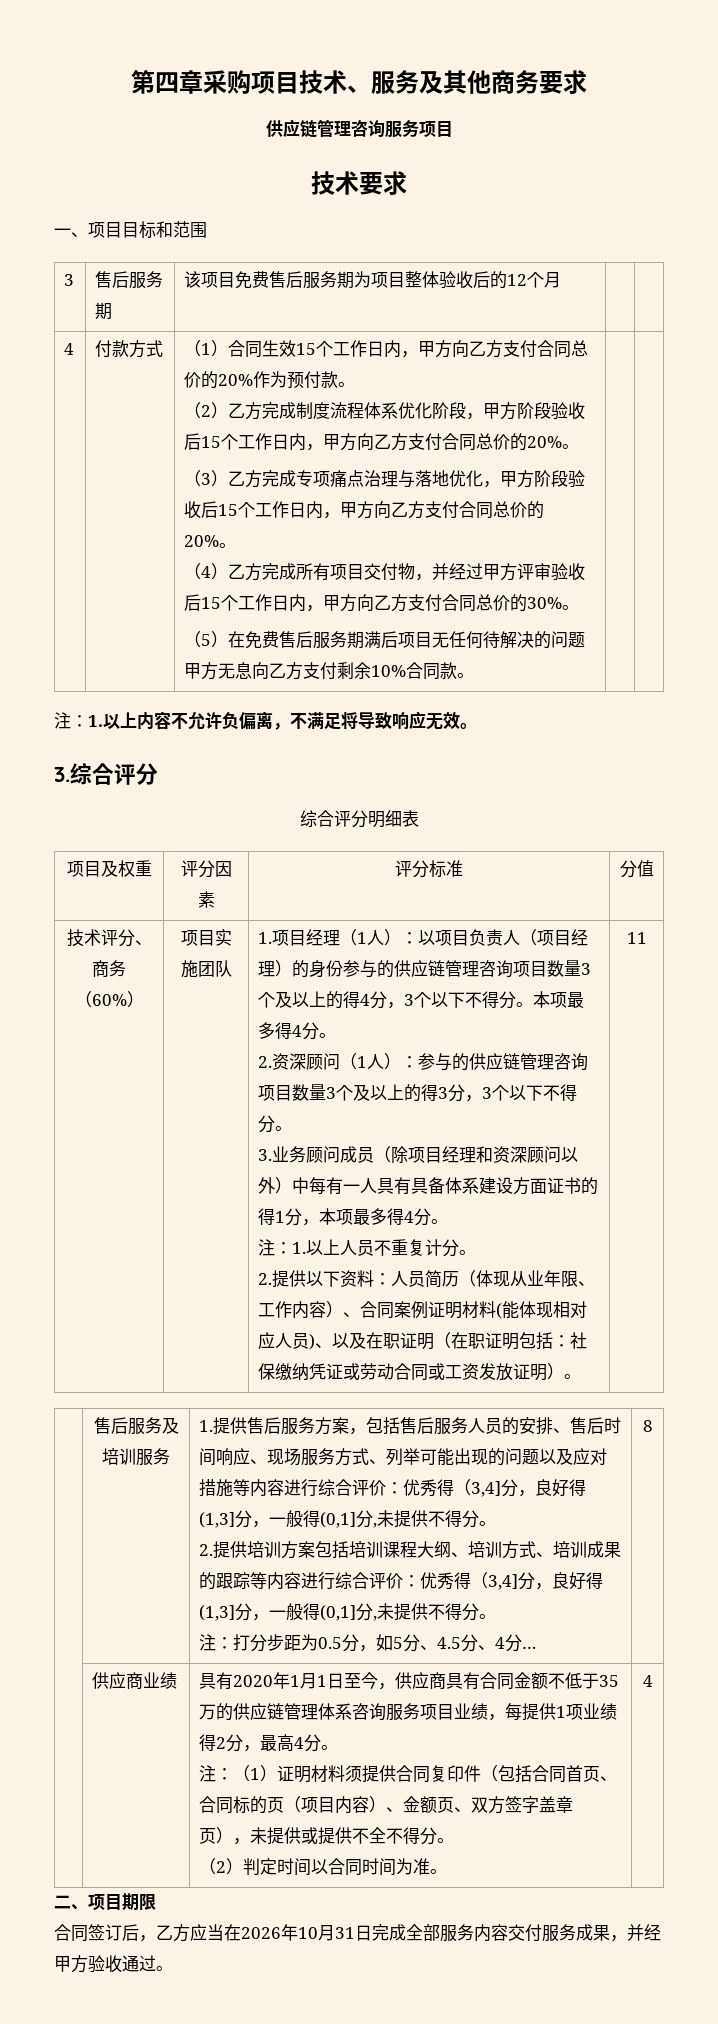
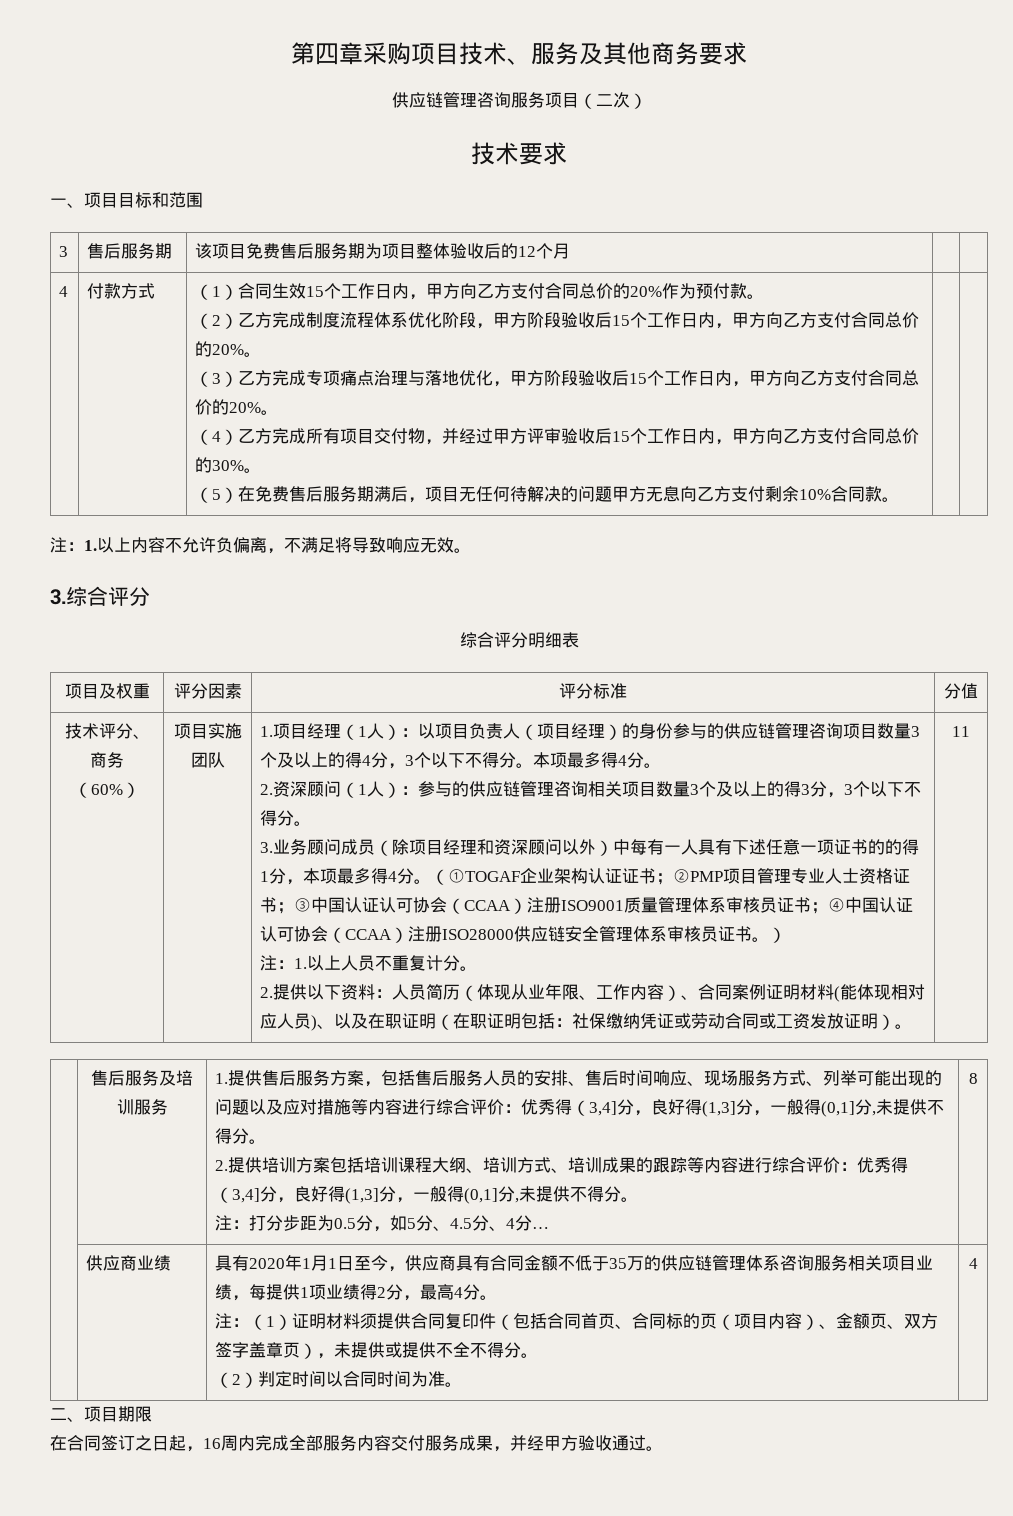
- 供应链管理咨询服务项目
+ 供应链管理咨询服务项目（二次）
- （5）在免费售后服务期满后项目无任何待解决的问题甲方无息向乙方支付剩余10%合同款。
+ （5）在免费售后服务期满后，项目无任何待解决的问题甲方无息向乙方支付剩余10%合同款。
- 2.资深顾问（1人）：参与的供应链管理咨询项目数量3个及以上的得3分，3个以下不得分。
+ 2.资深顾问（1人）：参与的供应链管理咨询相关项目数量3个及以上的得3分，3个以下不得分。
- 3.业务顾问成员（除项目经理和资深顾问以外）中每有一人具有具备体系建设方面证书的得1分，本项最多得4分。
+ 3.业务顾问成员（除项目经理和资深顾问以外）中每有一人具有下述任意一项证书的的得1分，本项最多得4分。（①TOGAF企业架构认证证书；②PMP项目管理专业人士资格证书；③中国认证认可协会（CCAA）注册ISO9001质量管理体系审核员证书；④中国认证认可协会（CCAA）注册ISO28000供应链安全管理体系审核员证书。）
- 具有2020年1月1日至今，供应商具有合同金额不低于35万的供应链管理体系咨询服务项目业绩，每提供1项业绩得2分，最高4分。
+ 具有2020年1月1日至今，供应商具有合同金额不低于35万的供应链管理体系咨询服务相关项目业绩，每提供1项业绩得2分，最高4分。
- 合同签订后，乙方应当在2026年10月31日完成全部服务内容交付服务成果，并经甲方验收通过。
+ 在合同签订之日起，16周内完成全部服务内容交付服务成果，并经甲方验收通过。

